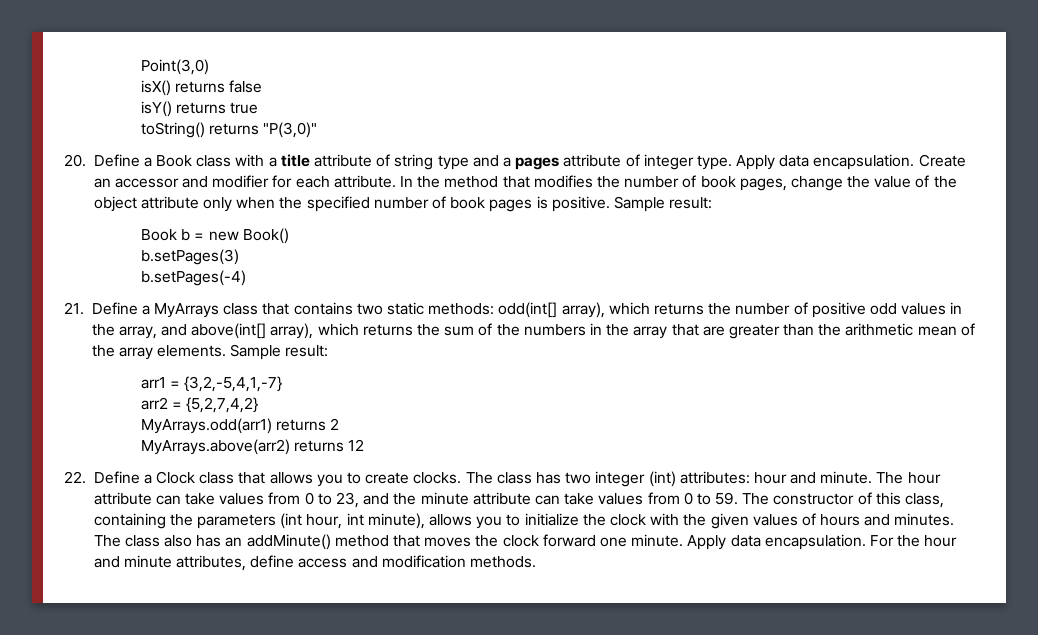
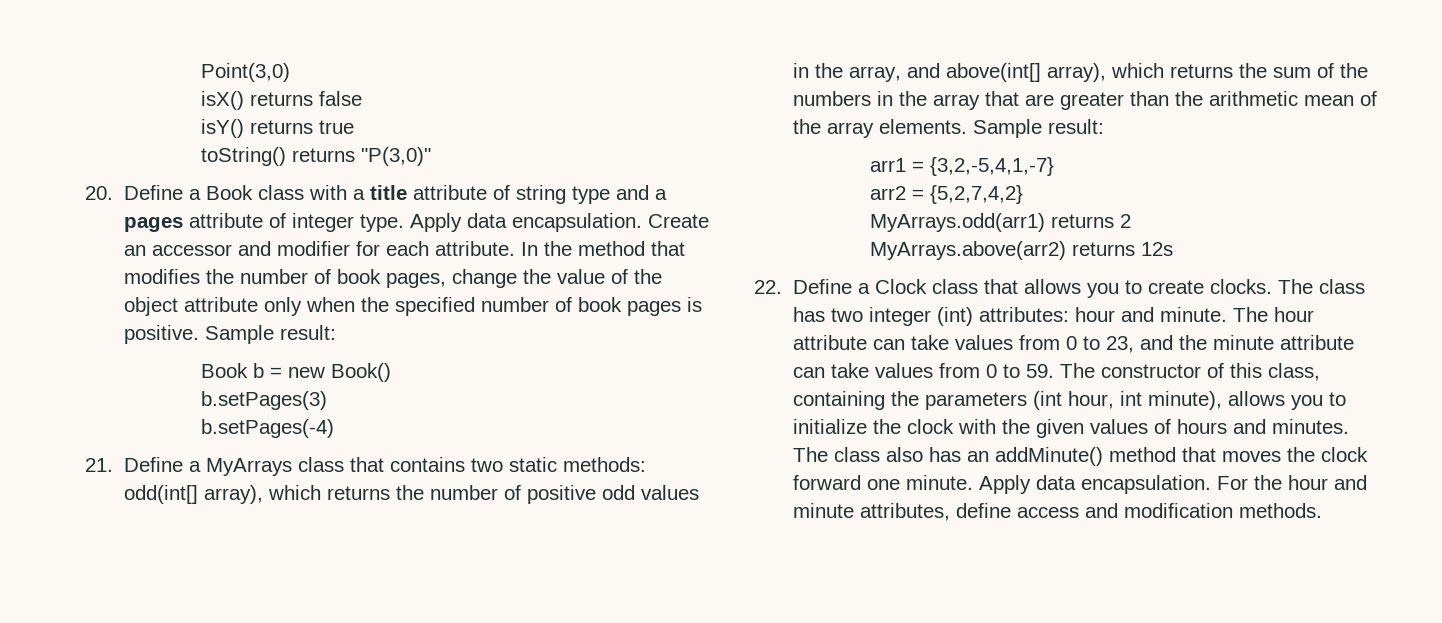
- MyArrays.above(arr2) returns 12
+ MyArrays.above(arr2) returns 12s

